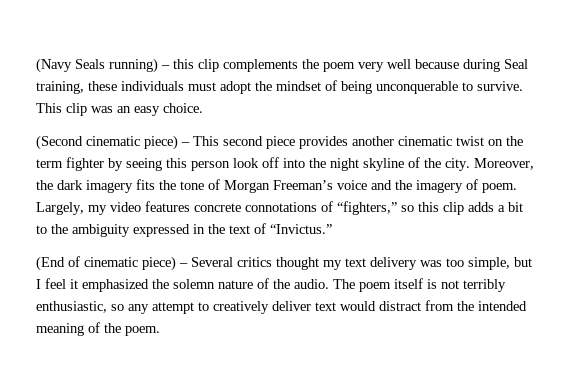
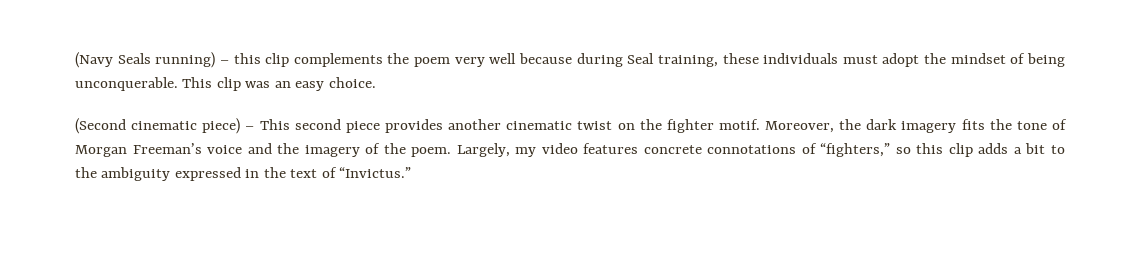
- (Navy Seals running) – this clip complements the poem very well because during Seal training, these individuals must adopt the mindset of being unconquerable to survive.
+ (Navy Seals running) – this clip complements the poem very well because during Seal training, these individuals must adopt the mindset of being unconquerable.
- (Second cinematic piece) – This second piece provides another cinematic twist on the term fighter by seeing this person look off into the night skyline of the city.
+ (Second cinematic piece) – This second piece provides another cinematic twist on the fighter motif.
- Moreover, the dark imagery fits the tone of Morgan Freeman’s voice and the imagery of poem.
+ Moreover, the dark imagery fits the tone of Morgan Freeman’s voice and the imagery of the poem.
- (End of cinematic piece) – Several critics thought my text delivery was too simple, but I feel it emphasized the solemn nature of the audio. The poem itself is not terribly enthusiastic, so any attempt to creatively deliver text would distract from the intended meaning of the poem.

